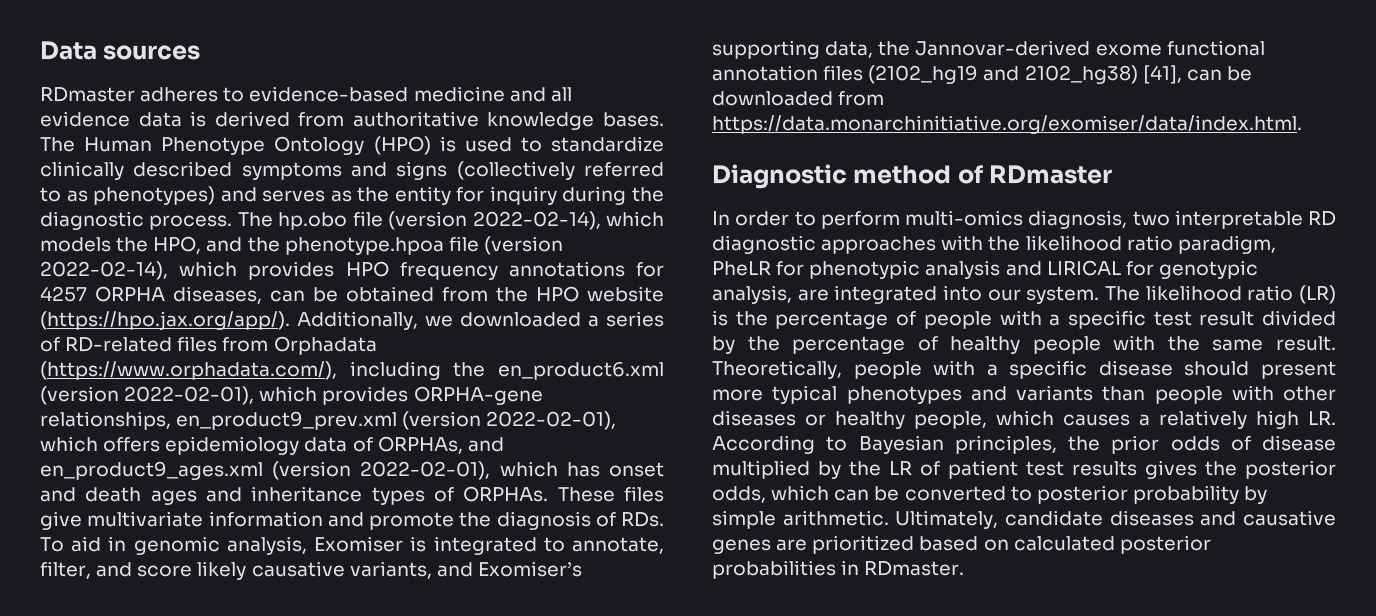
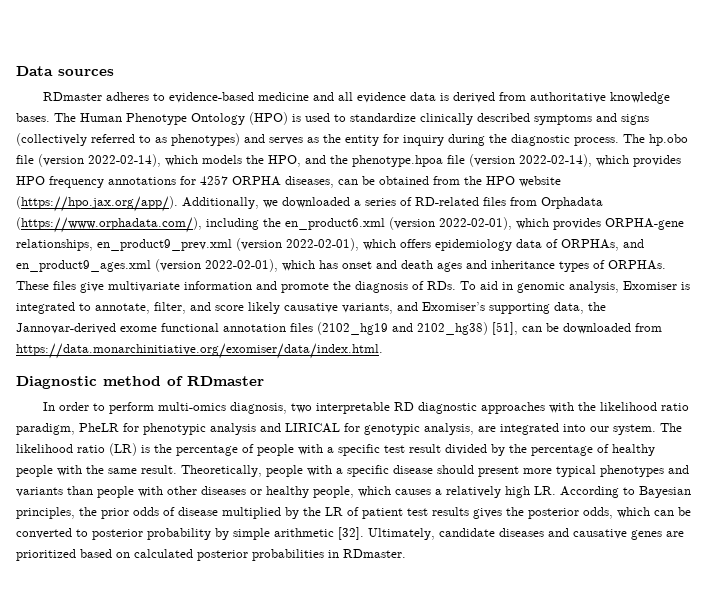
- These files give multivariate information and promote the diagnosis of RDs. To aid in genomic analysis, Exomiser is integrated to annotate, filter, and score likely causative variants, and Exomiser’s supporting data, the Jannovar-derived exome functional annotation files (2102_hg19 and 2102_hg38) [41], can be downloaded from https://data.monarchinitiative.org/exomiser/data/index.html.
+ These files give multivariate information and promote the diagnosis of RDs. To aid in genomic analysis, Exomiser is integrated to annotate, filter, and score likely causative variants, and Exomiser’s supporting data, the Jannovar-derived exome functional annotation files (2102_hg19 and 2102_hg38) [51], can be downloaded from https://data.monarchinitiative.org/exomiser/data/index.html.
- Theoretically, people with a specific disease should present more typical phenotypes and variants than people with other diseases or healthy people, which causes a relatively high LR. According to Bayesian principles, the prior odds of disease multiplied by the LR of patient test results gives the posterior odds, which can be converted to posterior probability by simple arithmetic.
+ Theoretically, people with a specific disease should present more typical phenotypes and variants than people with other diseases or healthy people, which causes a relatively high LR. According to Bayesian principles, the prior odds of disease multiplied by the LR of patient test results gives the posterior odds, which can be converted to posterior probability by simple arithmetic [32].

